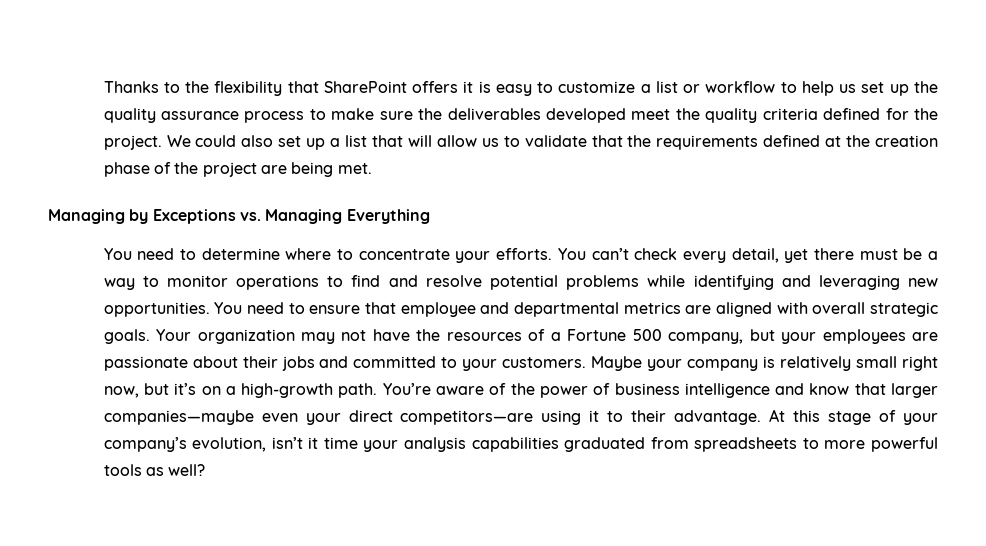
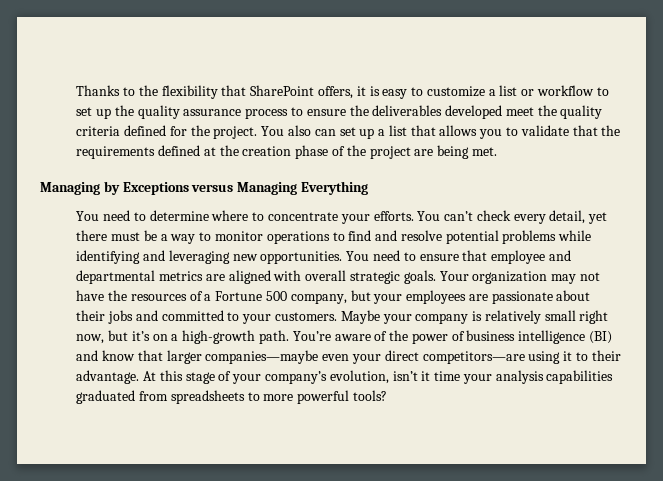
- Thanks to the flexibility that SharePoint offers it is easy to customize a list or workflow to help us set up the quality assurance process to make sure the deliverables developed meet the quality criteria defined for the project.
+ Thanks to the flexibility that SharePoint offers, it is easy to customize a list or workflow to set up the quality assurance process to ensure the deliverables developed meet the quality criteria defined for the project.
- We could also set up a list that will allow us to validate that the requirements defined at the creation phase of the project are being met.
+ You also can set up a list that allows you to validate that the requirements defined at the creation phase of the project are being met.
- Managing by Exceptions vs. Managing Everything
+ Managing by Exceptions versus Managing Everything
- You’re aware of the power of business intelligence and know that larger companies—maybe even your direct competitors—are using it to their advantage.
+ You’re aware of the power of business intelligence (BI) and know that larger companies—maybe even your direct competitors—are using it to their advantage.
- At this stage of your company’s evolution, isn’t it time your analysis capabilities graduated from spreadsheets to more powerful tools as well?
+ At this stage of your company’s evolution, isn’t it time your analysis capabilities graduated from spreadsheets to more powerful tools?

